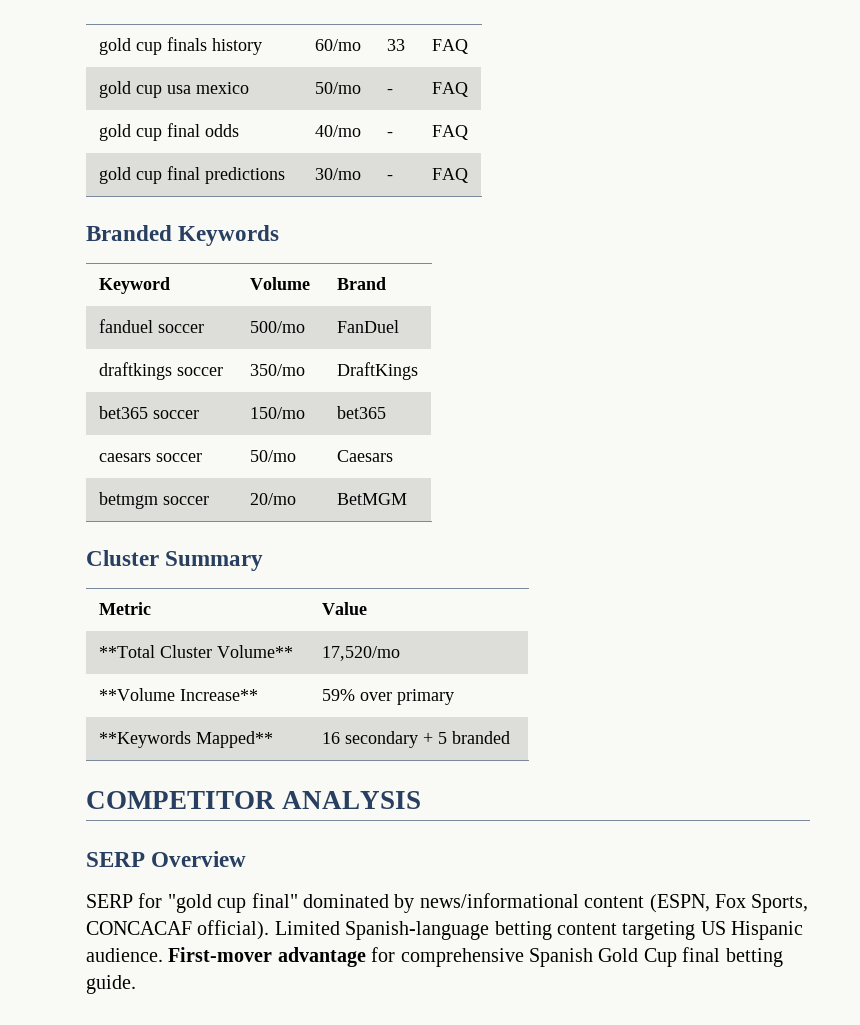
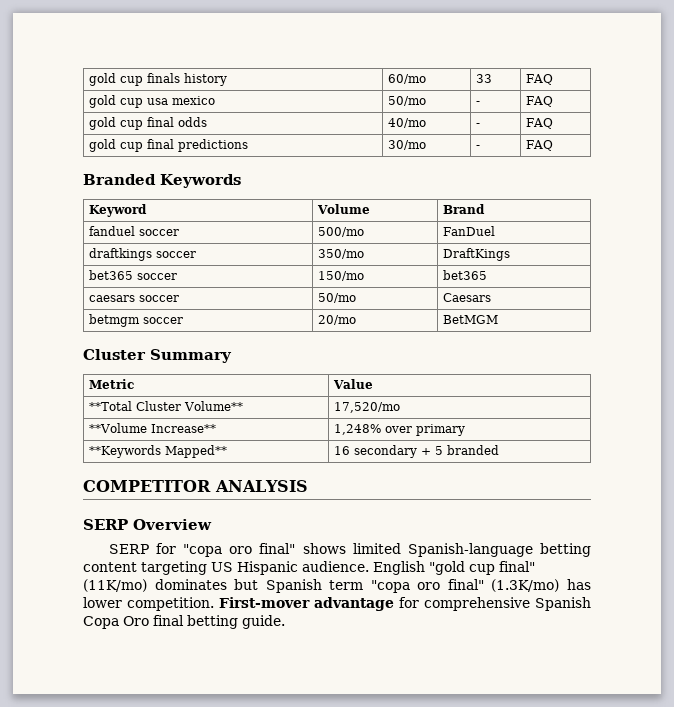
- **Volume Increase** | 59% over primary
+ **Volume Increase** | 1,248% over primary
- SERP for "gold cup final" dominated by news/informational content (ESPN, Fox Sports, CONCACAF official). Limited Spanish-language betting content targeting US Hispanic audience.
+ SERP for "copa oro final" shows limited Spanish-language betting content targeting US Hispanic audience.
+ English "gold cup final" (11K/mo) dominates but Spanish term "copa oro final" (1.3K/mo) has lower competition.
- First-mover advantage for comprehensive Spanish Gold Cup final betting guide.
+ First-mover advantage for comprehensive Spanish Copa Oro final betting guide.

